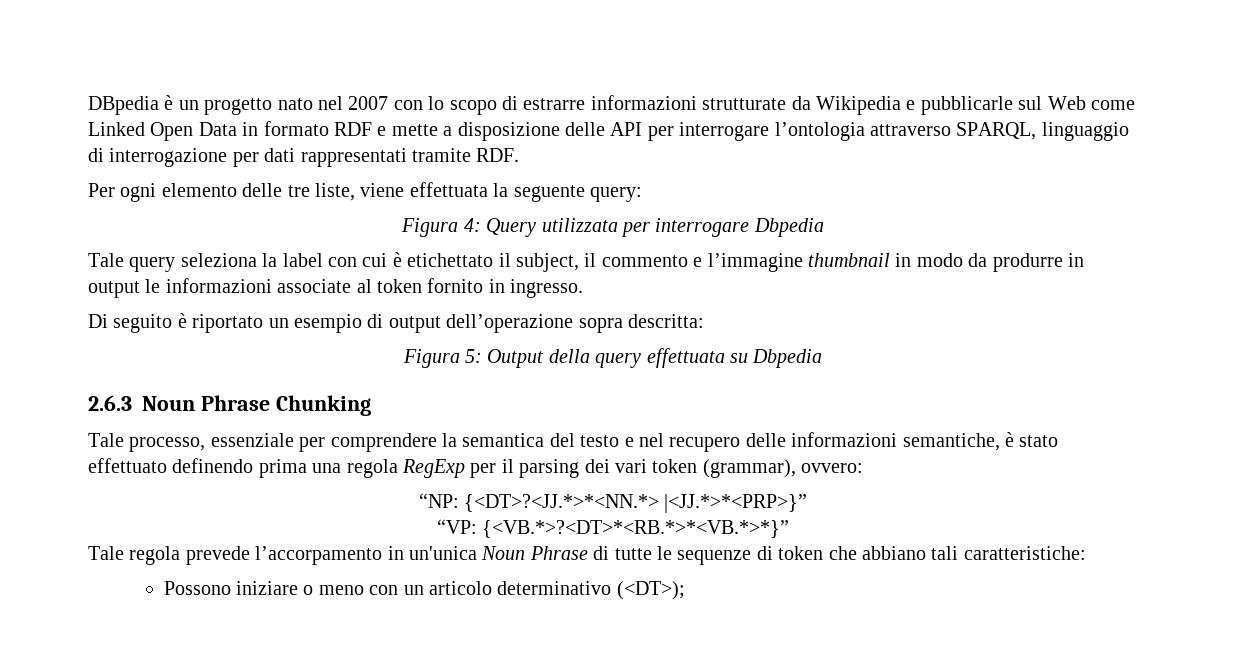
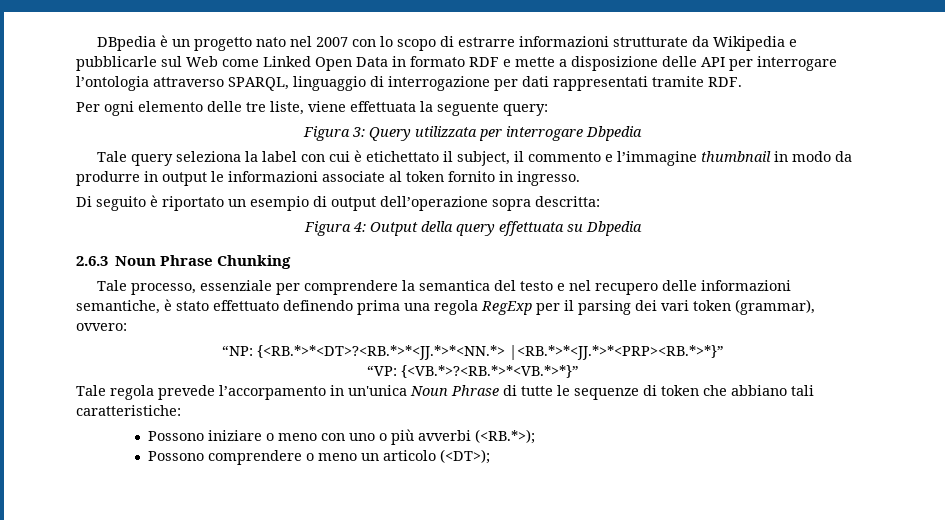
- Figura 4: Query utilizzata per interrogare Dbpedia
+ Figura 3: Query utilizzata per interrogare Dbpedia
- Figura 5: Output della query effettuata su Dbpedia
+ Figura 4: Output della query effettuata su Dbpedia
- “NP: {<DT>?<JJ.*>*<NN.*> |<JJ.*>*<PRP>}”
+ “NP: {<RB.*>*<DT>?<RB.*>*<JJ.*>*<NN.*> |<RB.*>*<JJ.*>*<PRP><RB.*>*}”
- “VP: {<VB.*>?<DT>*<RB.*>*<VB.*>*}”
+ “VP: {<VB.*>?<RB.*>*<VB.*>*}”
- Possono iniziare o meno con un articolo determinativo (<DT>);
+ Possono iniziare o meno con uno o più avverbi (<RB.*>);
+ Possono comprendere o meno un articolo (<DT>);

